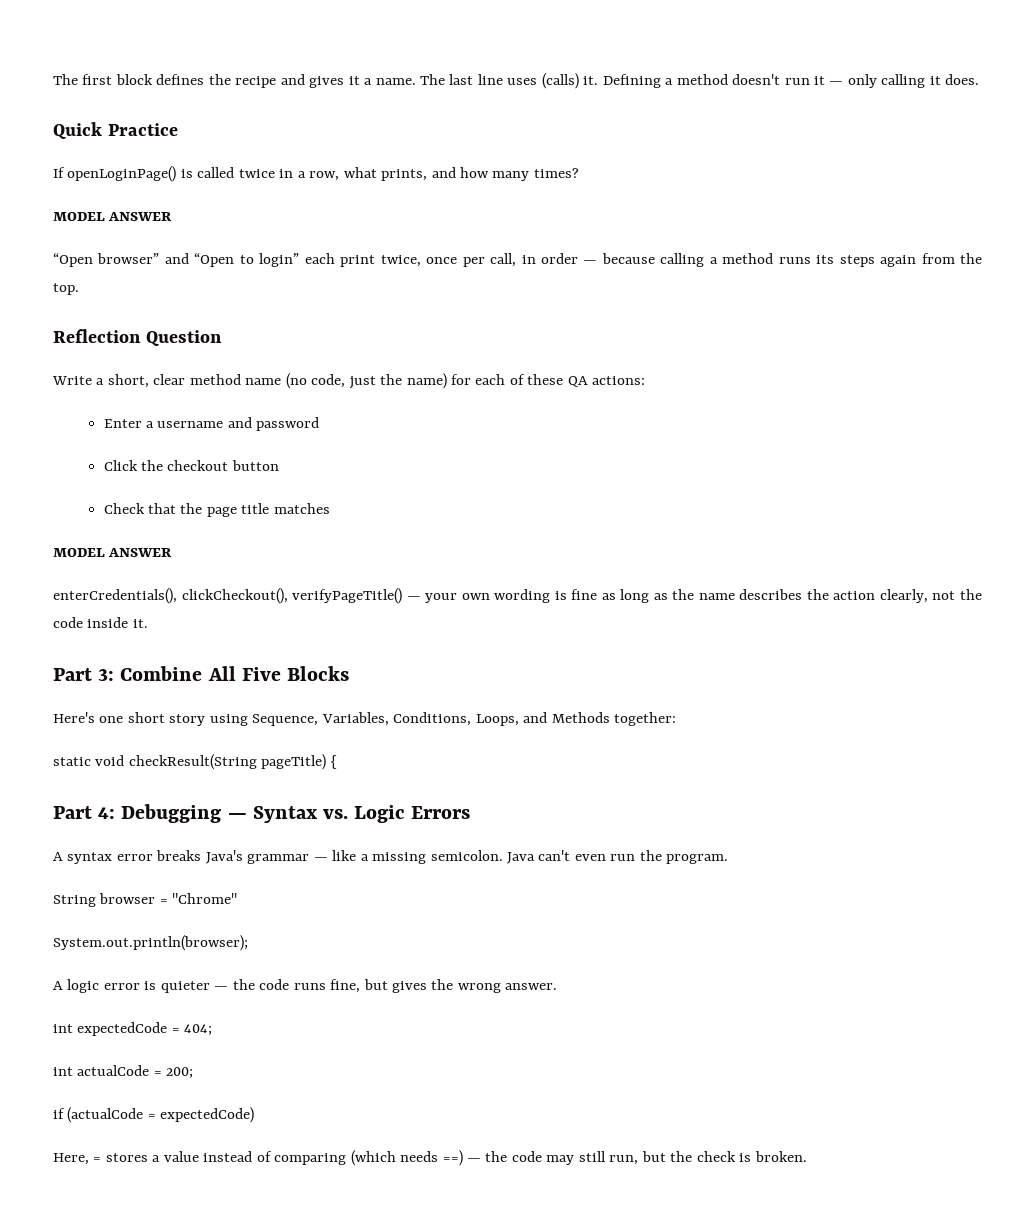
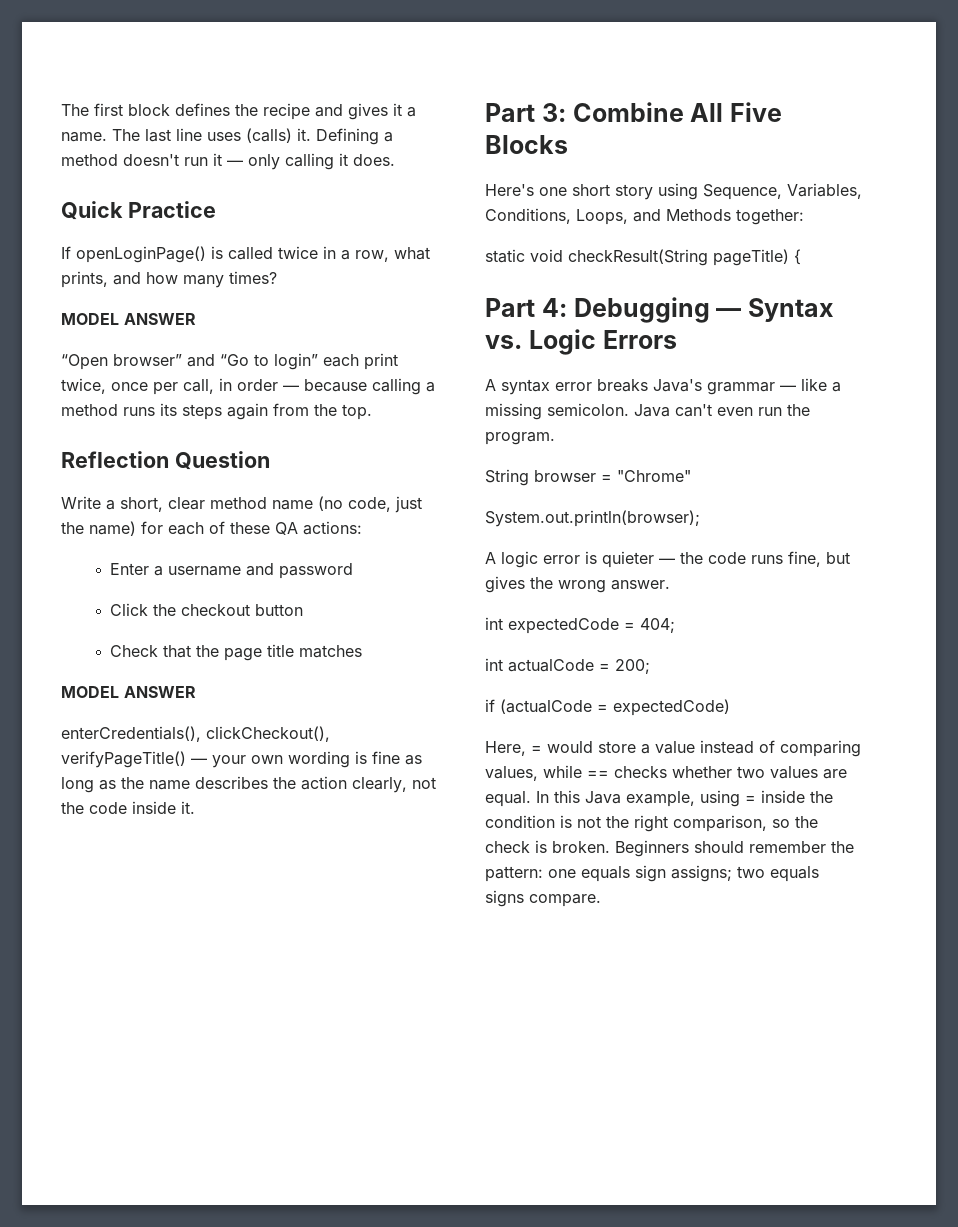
- “Open browser” and “Open to login” each print twice, once per call, in order — because calling a method runs its steps again from the top.
+ “Open browser” and “Go to login” each print twice, once per call, in order — because calling a method runs its steps again from the top.
- Here, = stores a value instead of comparing (which needs ==) — the code may still run, but the check is broken.
+ Here, = would store a value instead of comparing values, while == checks whether two values are equal. In this Java example, using = inside the condition is not the right comparison, so the check is broken. Beginners should remember the pattern: one equals sign assigns; two equals signs compare.

